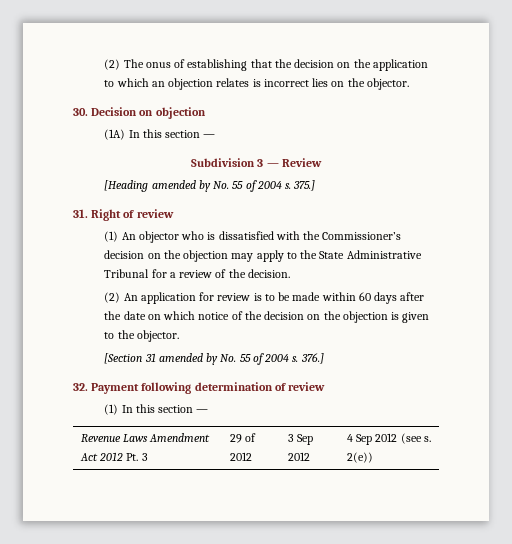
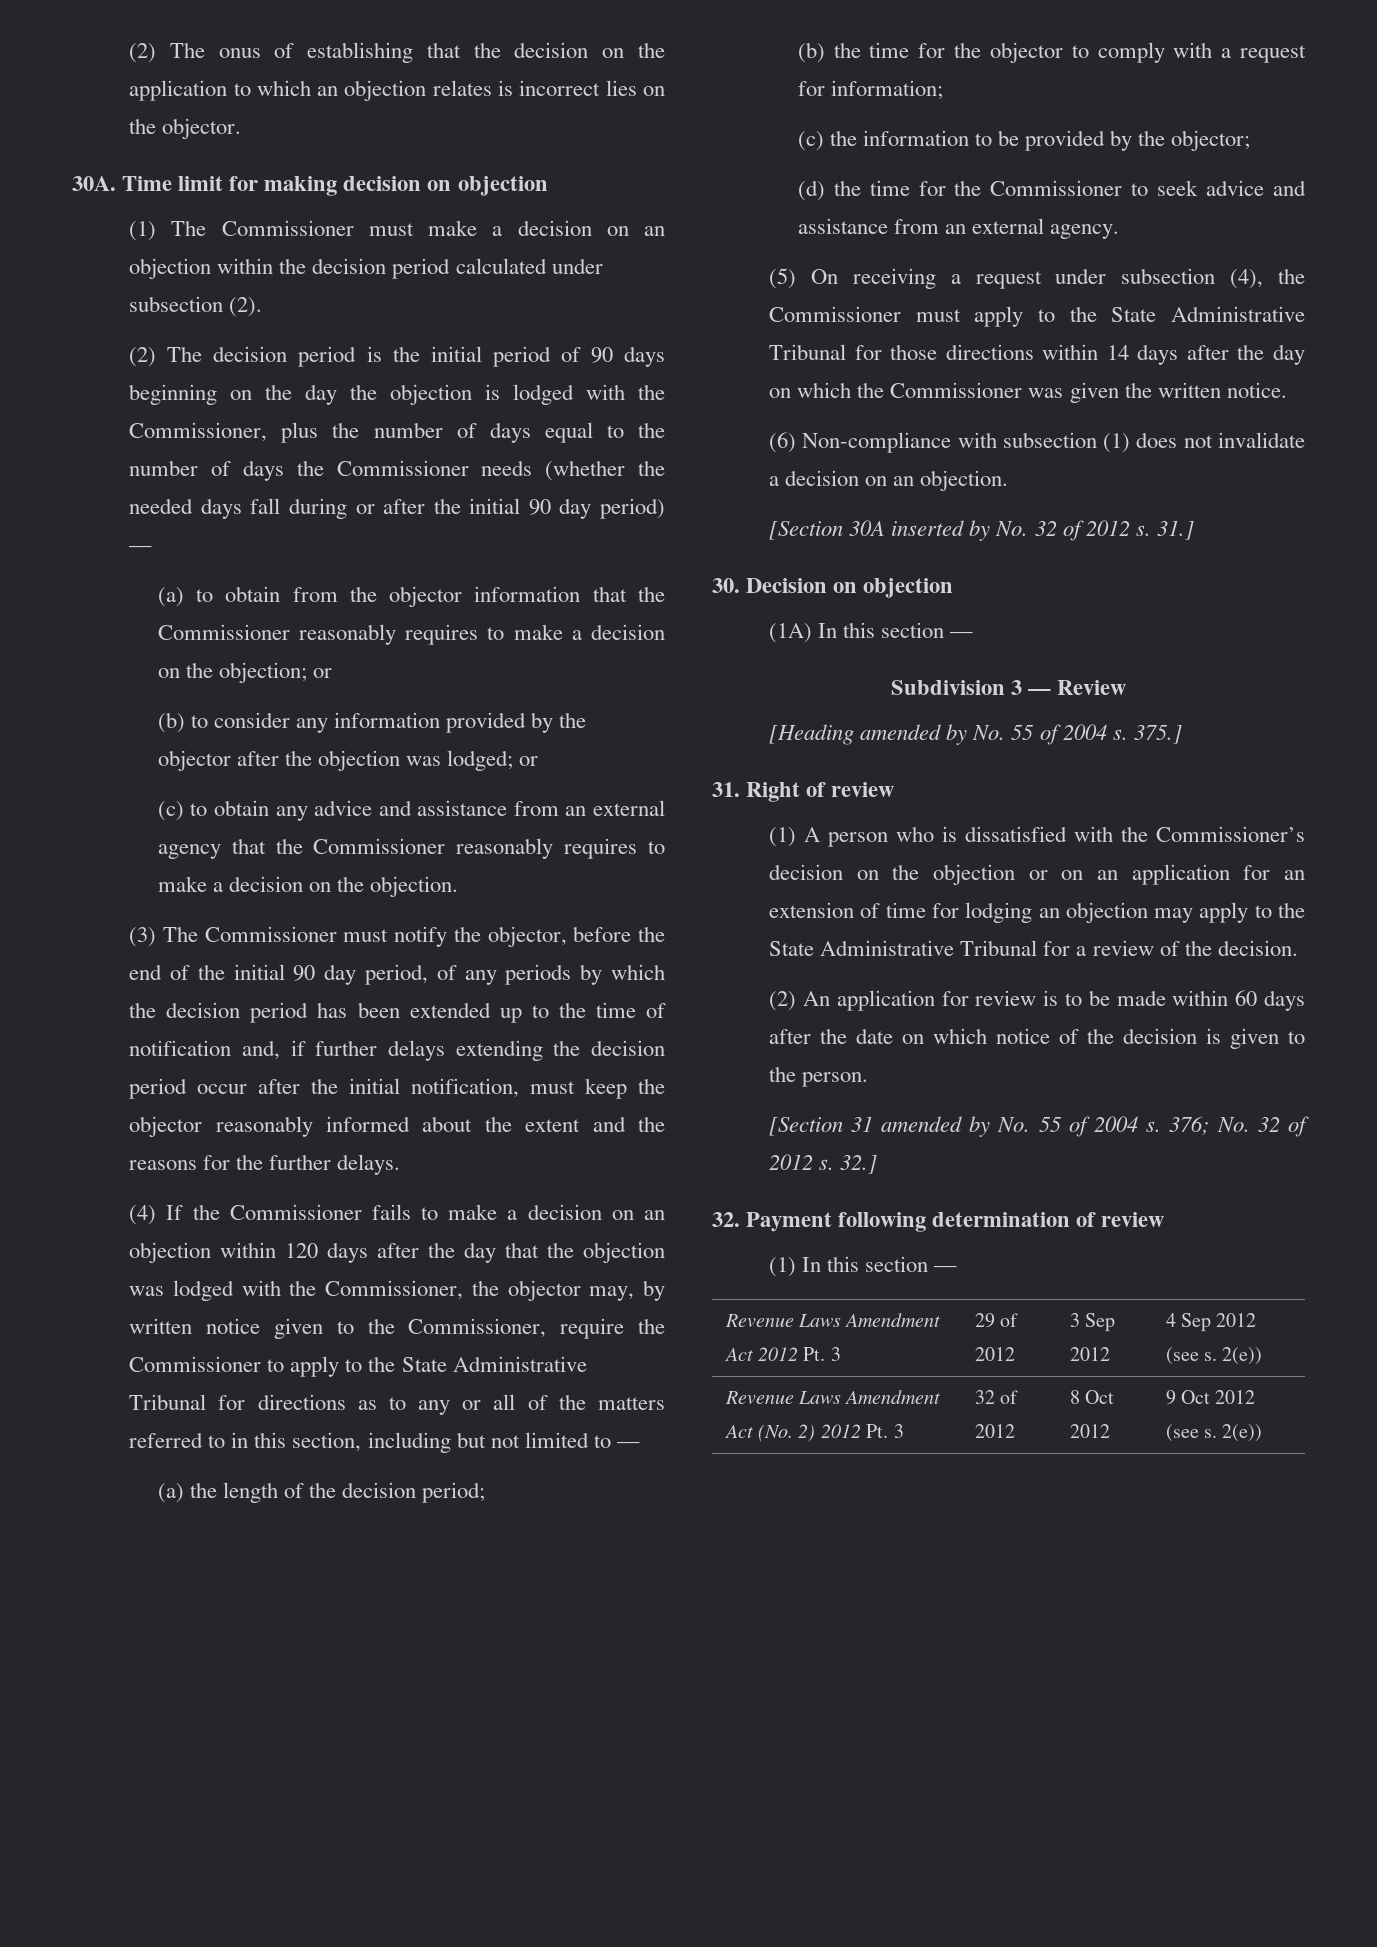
+ 30A. Time limit for making decision on objection
+ (1) The Commissioner must make a decision on an objection within the decision period calculated under subsection (2).
+ (2) The decision period is the initial period of 90 days beginning on the day the objection is lodged with the Commissioner, plus the number of days equal to the number of days the Commissioner needs (whether the needed days fall during or after the initial 90 day period) —
+ (a) to obtain from the objector information that the Commissioner reasonably requires to make a decision on the objection; or
+ (b) to consider any information provided by the objector after the objection was lodged; or
+ (c) to obtain any advice and assistance from an external agency that the Commissioner reasonably requires to make a decision on the objection.
+ (3) The Commissioner must notify the objector, before the end of the initial 90 day period, of any periods by which the decision period has been extended up to the time of notification and, if further delays extending the decision period occur after the initial notification, must keep the objector reasonably informed about the extent and the reasons for the further delays.
+ (4) If the Commissioner fails to make a decision on an objection within 120 days after the day that the objection was lodged with the Commissioner, the objector may, by written notice given to the Commissioner, require the Commissioner to apply to the State Administrative Tribunal for directions as to any or all of the matters referred to in this section, including but not limited to —
+ (a) the length of the decision period;
+ (b) the time for the objector to comply with a request for information;
+ (c) the information to be provided by the objector;
+ (d) the time for the Commissioner to seek advice and assistance from an external agency.
+ (5) On receiving a request under subsection (4), the Commissioner must apply to the State Administrative Tribunal for those directions within 14 days after the day on which the Commissioner was given the written notice.
+ (6) Non-compliance with subsection (1) does not invalidate a decision on an objection.
+ [Section 30A inserted by No. 32 of 2012 s. 31.]
- (1) An objector who is dissatisfied with the Commissioner’s decision on the objection may apply to the State Administrative Tribunal for a review of the decision.
+ (1) A person who is dissatisfied with the Commissioner’s decision on the objection or on an application for an extension of time for lodging an objection may apply to the State Administrative Tribunal for a review of the decision.
- (2) An application for review is to be made within 60 days after the date on which notice of the decision on the objection is given to the objector.
+ (2) An application for review is to be made within 60 days after the date on which notice of the decision is given to the person.
- 376.]
+ 376; No. 32 of 2012 s. 32.]
+ Revenue Laws Amendment Act (No. 2) 2012 Pt. 3 | 32 of 2012 | 8 Oct 2012 | 9 Oct 2012 (see s. 2(e))

